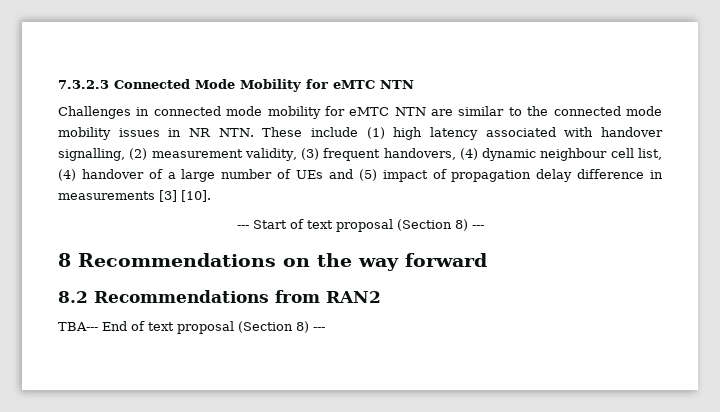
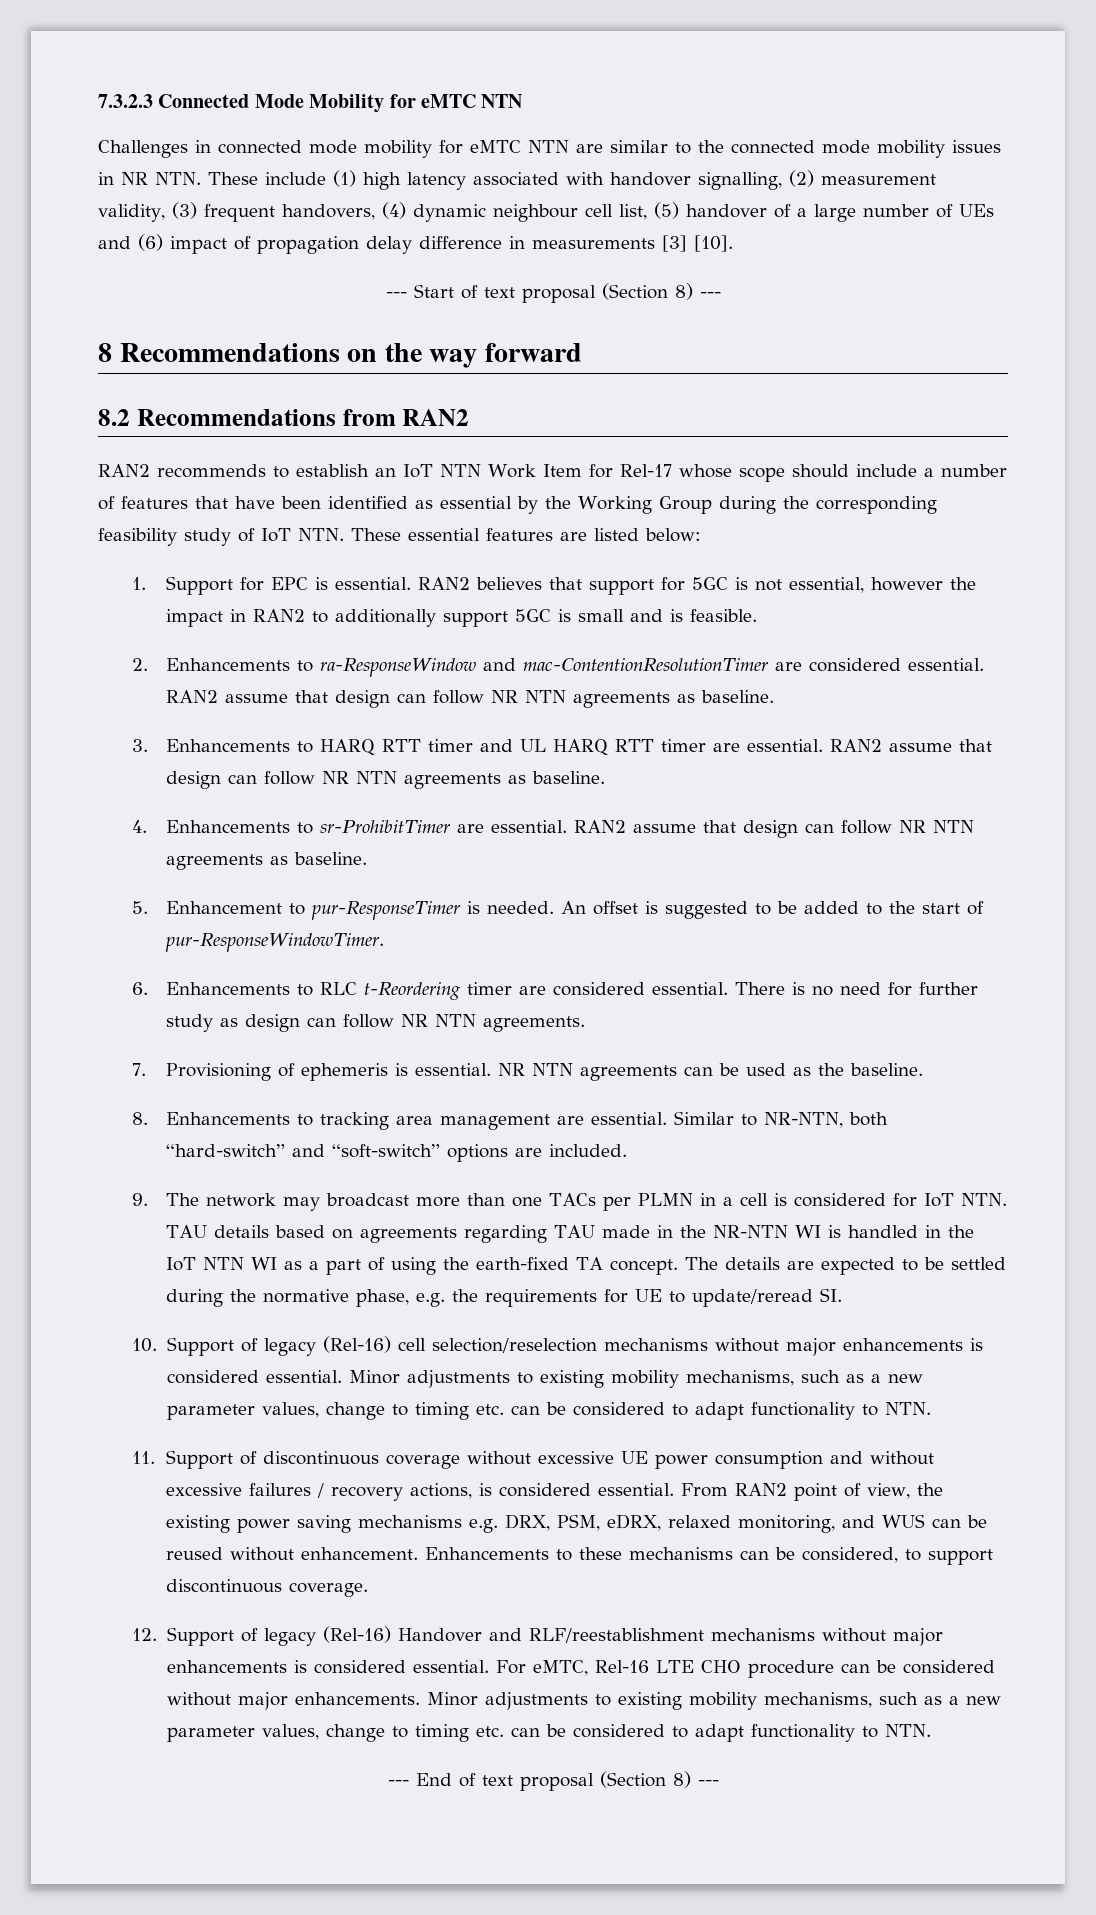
- Challenges in connected mode mobility for eMTC NTN are similar to the connected mode mobility issues in NR NTN. These include (1) high latency associated with handover signalling, (2) measurement validity, (3) frequent handovers, (4) dynamic neighbour cell list, (4) handover of a large number of UEs and (5) impact of propagation delay difference in measurements [3] [10].
+ Challenges in connected mode mobility for eMTC NTN are similar to the connected mode mobility issues in NR NTN. These include (1) high latency associated with handover signalling, (2) measurement validity, (3) frequent handovers, (4) dynamic neighbour cell list, (5) handover of a large number of UEs and (6) impact of propagation delay difference in measurements [3] [10].
- TBA--- End of text proposal (Section 8) ---
+ RAN2 recommends to establish an IoT NTN Work Item for Rel-17 whose scope should include a number of features that have been identified as essential by the Working Group during the corresponding feasibility study of IoT NTN. These essential features are listed below:
+ 1. Support for EPC is essential. RAN2 believes that support for 5GC is not essential, however the impact in RAN2 to additionally support 5GC is small and is feasible.
+ 2. Enhancements to ra-ResponseWindow and mac-ContentionResolutionTimer are considered essential. RAN2 assume that design can follow NR NTN agreements as baseline.
+ 3. Enhancements to HARQ RTT timer and UL HARQ RTT timer are essential. RAN2 assume that design can follow NR NTN agreements as baseline.
+ 4. Enhancements to sr-ProhibitTimer are essential. RAN2 assume that design can follow NR NTN agreements as baseline.
+ 5. Enhancement to pur-ResponseTimer is needed. An offset is suggested to be added to the start of pur-ResponseWindowTimer.
+ 6. Enhancements to RLC t-Reordering timer are considered essential. There is no need for further study as design can follow NR NTN agreements.
+ 7. Provisioning of ephemeris is essential. NR NTN agreements can be used as the baseline.
+ 8. Enhancements to tracking area management are essential. Similar to NR-NTN, both “hard-switch” and “soft-switch” options are included.
+ 9. The network may broadcast more than one TACs per PLMN in a cell is considered for IoT NTN. TAU details based on agreements regarding TAU made in the NR-NTN WI is handled in the IoT NTN WI as a part of using the earth-fixed TA concept. The details are expected to be settled during the normative phase, e.g. the requirements for UE to update/reread SI.
+ 10. Support of legacy (Rel-16) cell selection/reselection mechanisms without major enhancements is considered essential. Minor adjustments to existing mobility mechanisms, such as a new parameter values, change to timing etc. can be considered to adapt functionality to NTN.
+ 11. Support of discontinuous coverage without excessive UE power consumption and without excessive failures / recovery actions, is considered essential. From RAN2 point of view, the existing power saving mechanisms e.g. DRX, PSM, eDRX, relaxed monitoring, and WUS can be reused without enhancement. Enhancements to these mechanisms can be considered, to support discontinuous coverage.
+ 12. Support of legacy (Rel-16) Handover and RLF/reestablishment mechanisms without major enhancements is considered essential. For eMTC, Rel-16 LTE CHO procedure can be considered without major enhancements. Minor adjustments to existing mobility mechanisms, such as a new parameter values, change to timing etc. can be considered to adapt functionality to NTN.
+ --- End of text proposal (Section 8) ---

